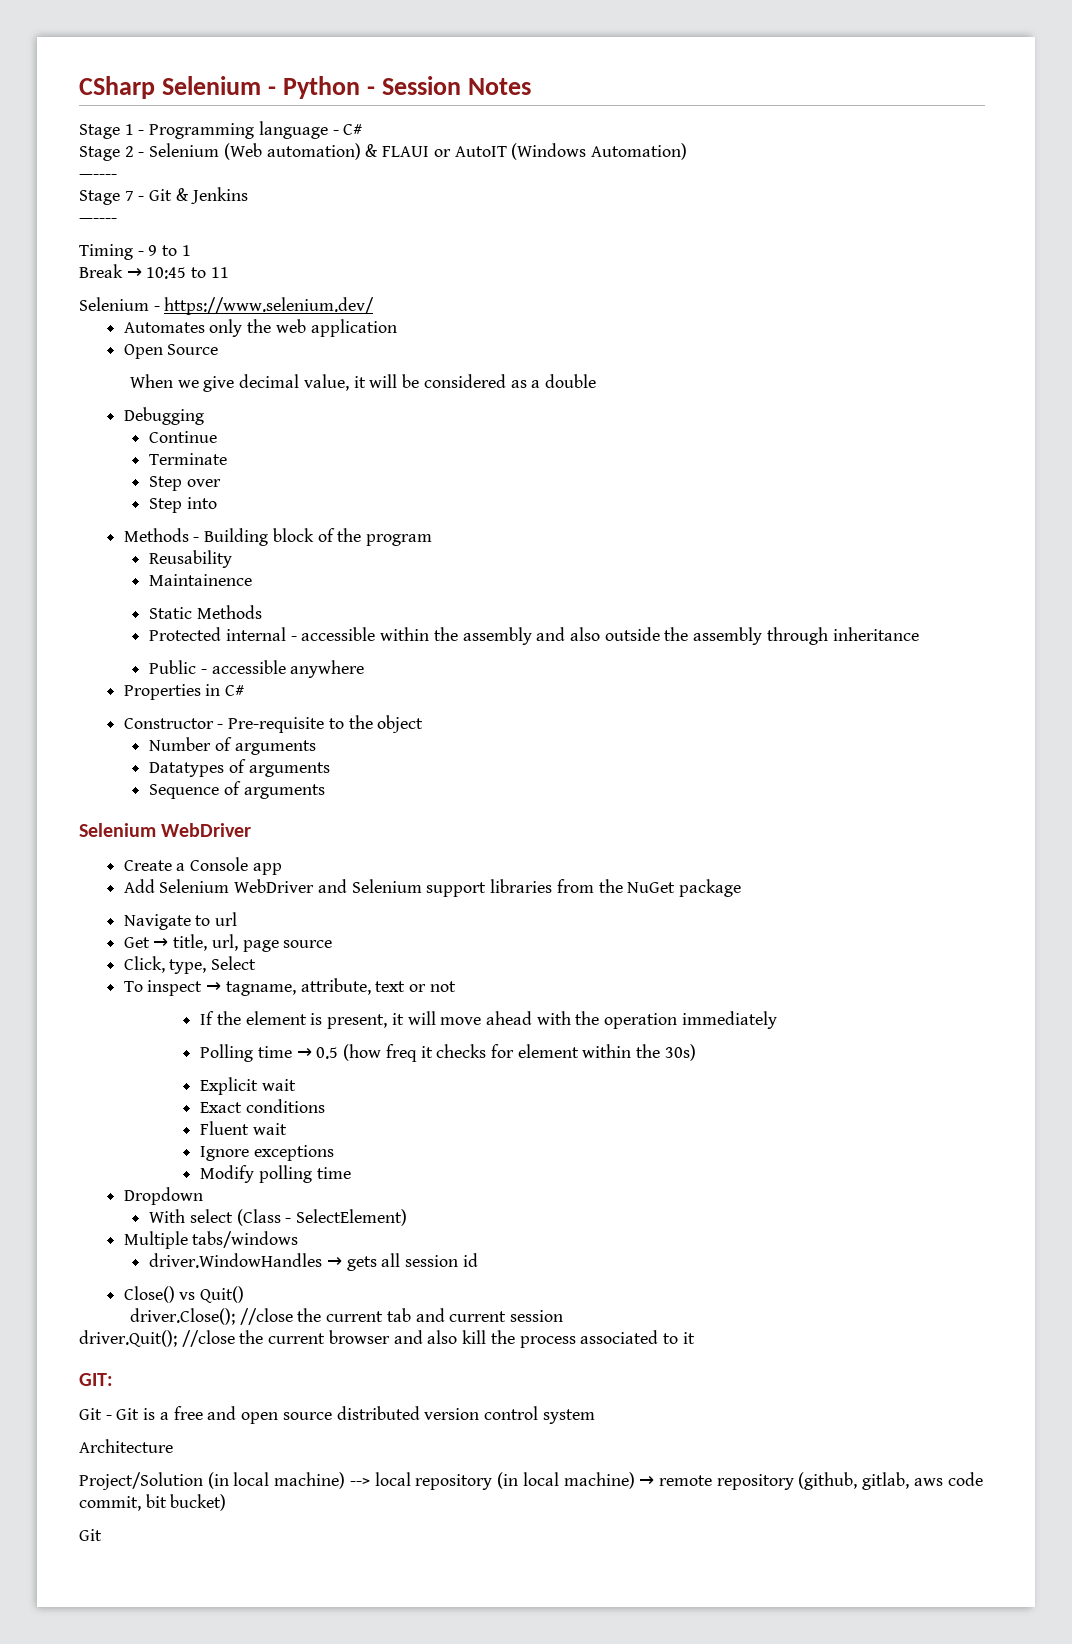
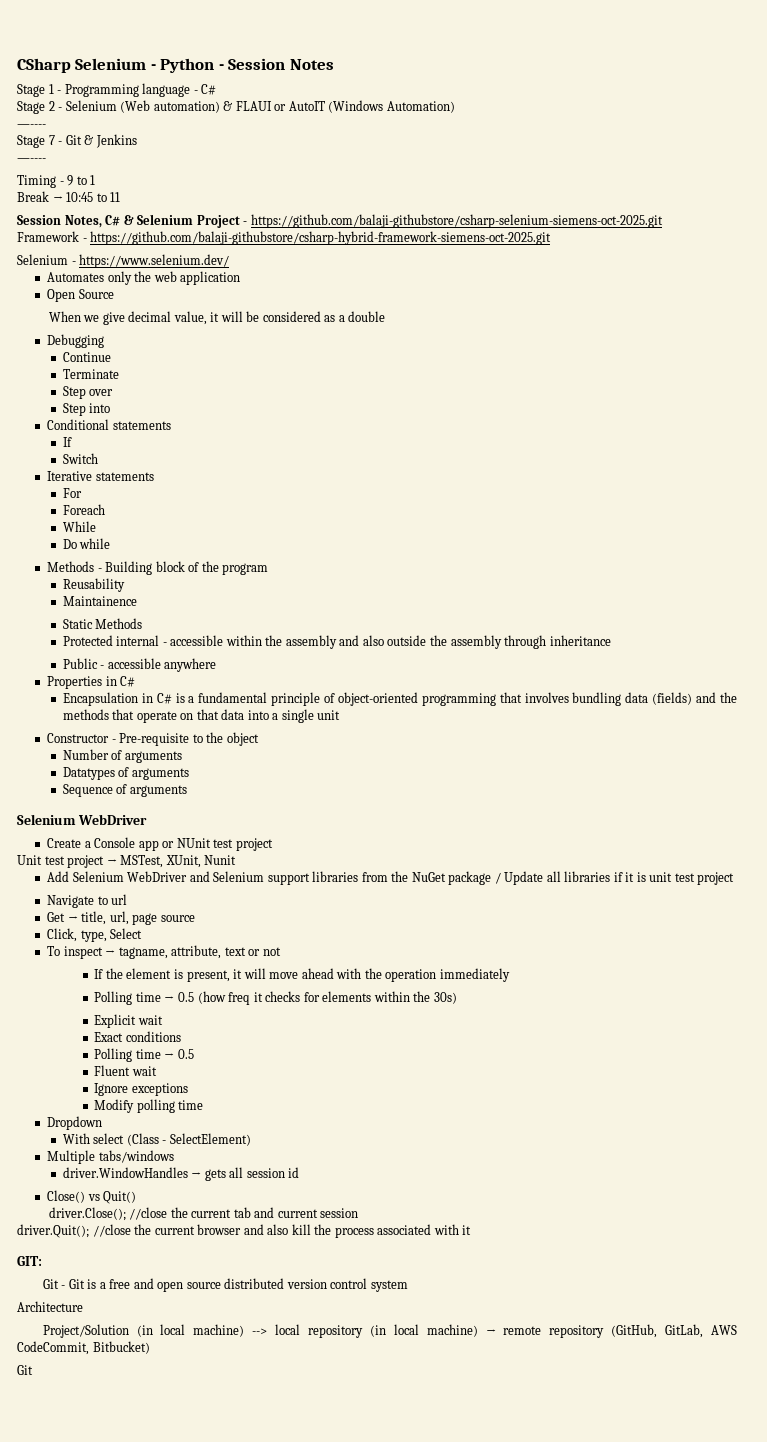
+ Session Notes, C# & Selenium Project - https://github.com/balaji-githubstore/csharp-selenium-siemens-oct-2025.git
+ Framework - https://github.com/balaji-githubstore/csharp-hybrid-framework-siemens-oct-2025.git
+ Conditional statements
+ If
+ Switch
+ Iterative statements
+ For
+ Foreach
+ While
+ Do while
+ Encapsulation in C# is a fundamental principle of object-oriented programming that involves bundling data (fields) and the methods that operate on that data into a single unit
- Create a Console app
+ Create a Console app or NUnit test project
+ Unit test project → MSTest, XUnit, Nunit
- Add Selenium WebDriver and Selenium support libraries from the NuGet package
+ Add Selenium WebDriver and Selenium support libraries from the NuGet package / Update all libraries if it is unit test project
- Polling time → 0.5 (how freq it checks for element within the 30s)
+ Polling time → 0.5 (how freq it checks for elements within the 30s)
  Exact conditions
+ Polling time → 0.5
- driver.Quit(); //close the current browser and also kill the process associated to it
+ driver.Quit(); //close the current browser and also kill the process associated with it
- Project/Solution (in local machine) --> local repository (in local machine) → remote repository (github, gitlab, aws code commit, bit bucket)
+ Project/Solution (in local machine) --> local repository (in local machine) → remote repository (GitHub, GitLab, AWS CodeCommit, Bitbucket)

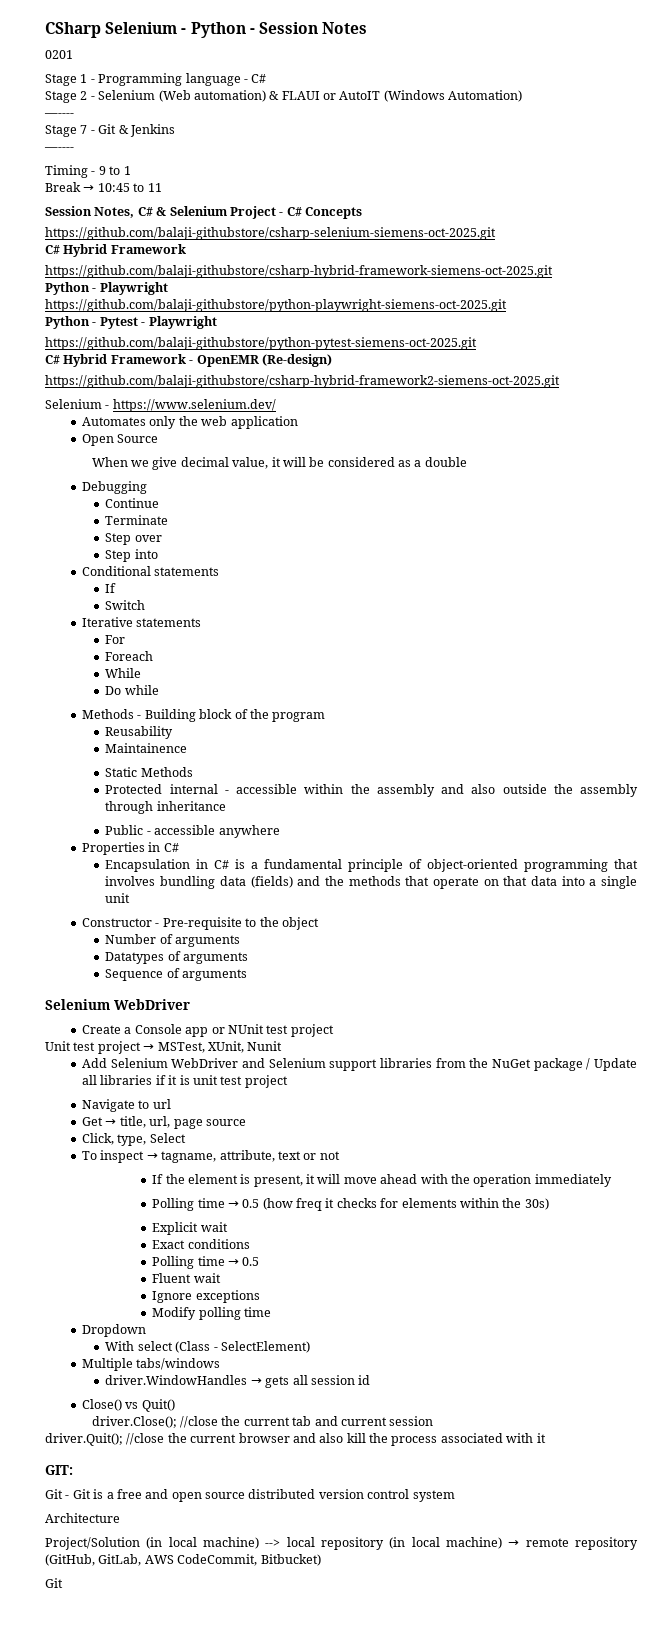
+ 0201
- Session Notes, C# & Selenium Project - https://github.com/balaji-githubstore/csharp-selenium-siemens-oct-2025.git
- Framework - https://github.com/balaji-githubstore/csharp-hybrid-framework-siemens-oct-2025.git
+ Session Notes, C# & Selenium Project - C# Concepts
+ https://github.com/balaji-githubstore/csharp-selenium-siemens-oct-2025.git
+ C# Hybrid Framework
+ https://github.com/balaji-githubstore/csharp-hybrid-framework-siemens-oct-2025.git
+ Python - Playwright
+ https://github.com/balaji-githubstore/python-playwright-siemens-oct-2025.git
+ Python - Pytest - Playwright
+ https://github.com/balaji-githubstore/python-pytest-siemens-oct-2025.git
+ C# Hybrid Framework - OpenEMR (Re-design)
+ https://github.com/balaji-githubstore/csharp-hybrid-framework2-siemens-oct-2025.git

